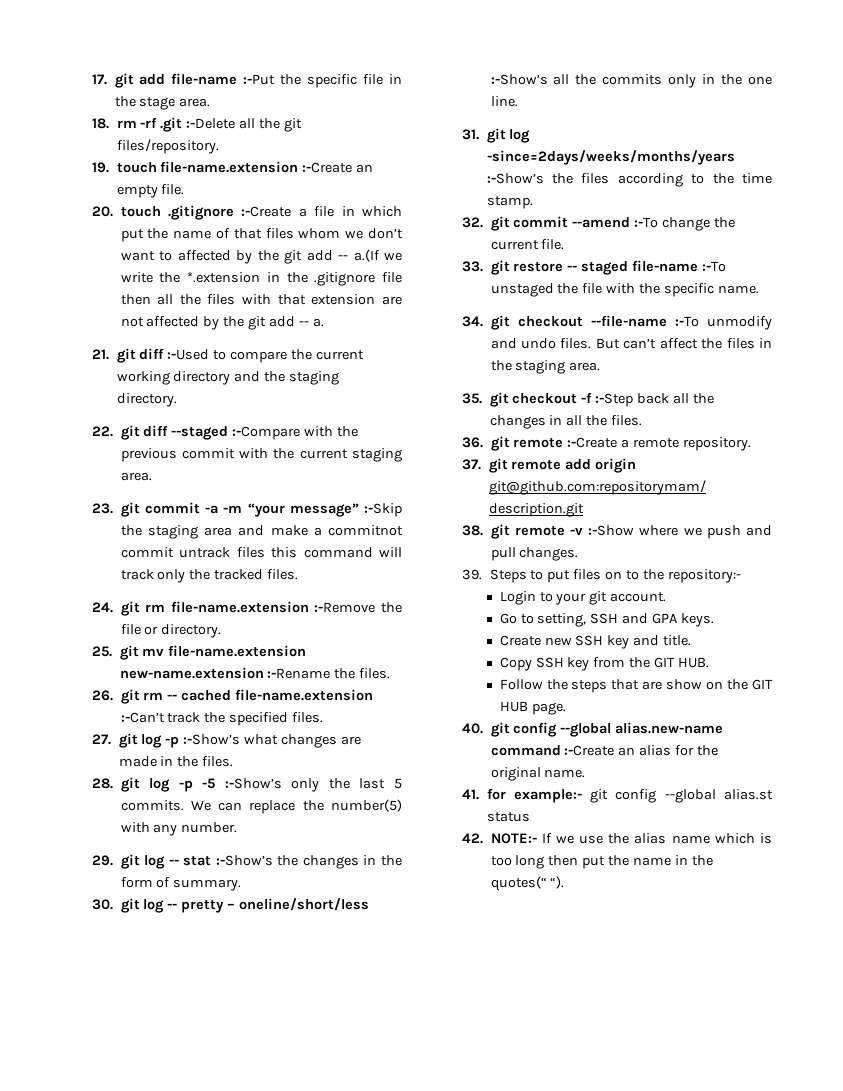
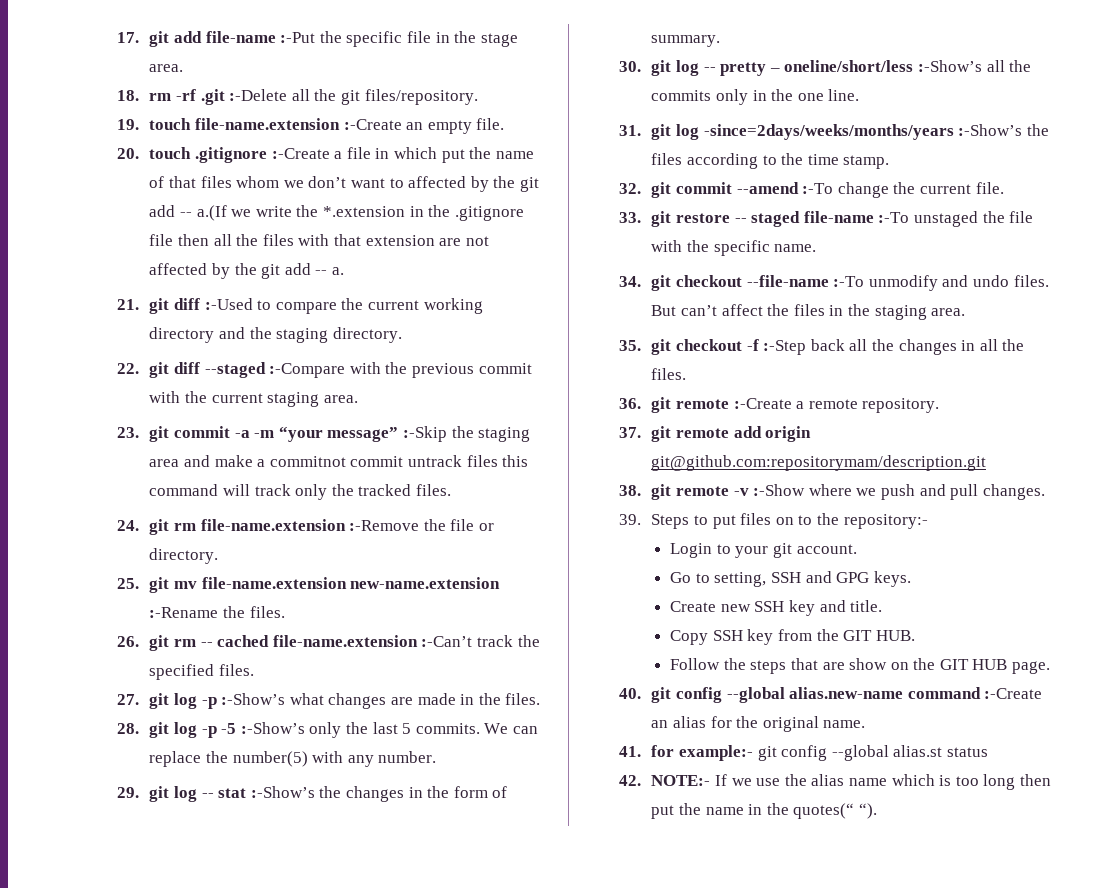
- Go to setting, SSH and GPA keys.
+ Go to setting, SSH and GPG keys.

